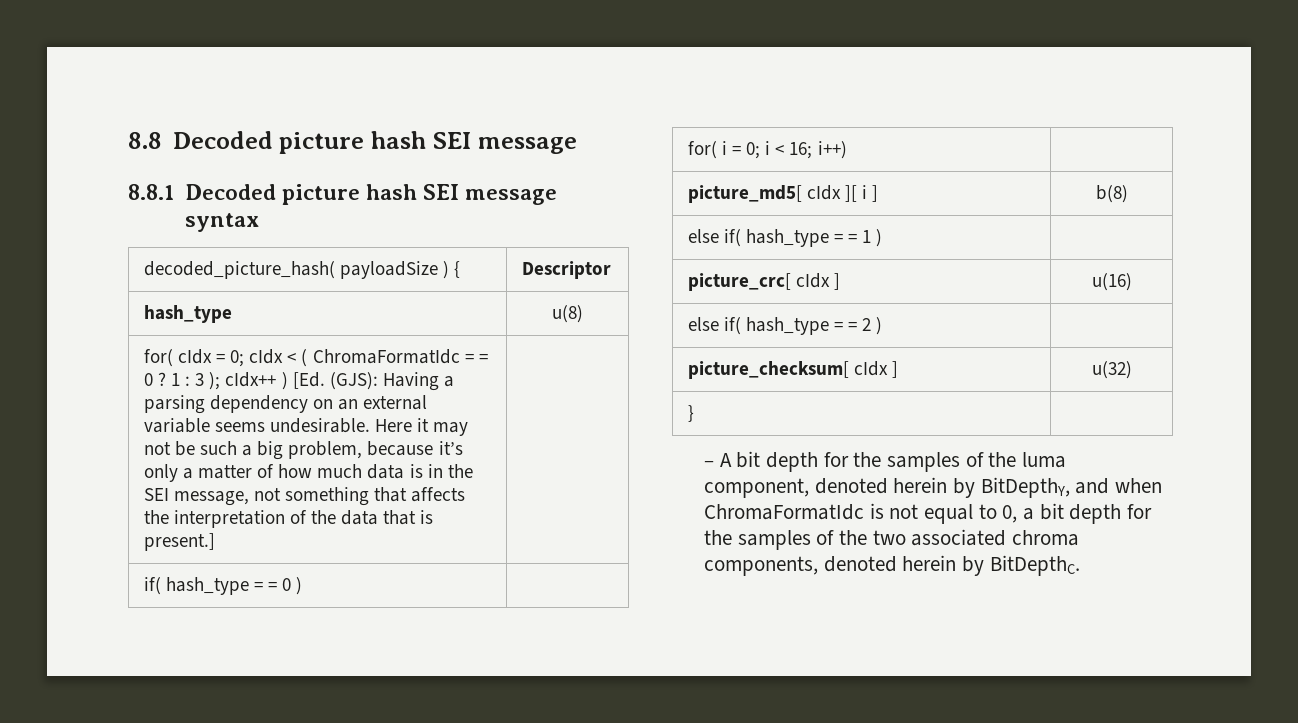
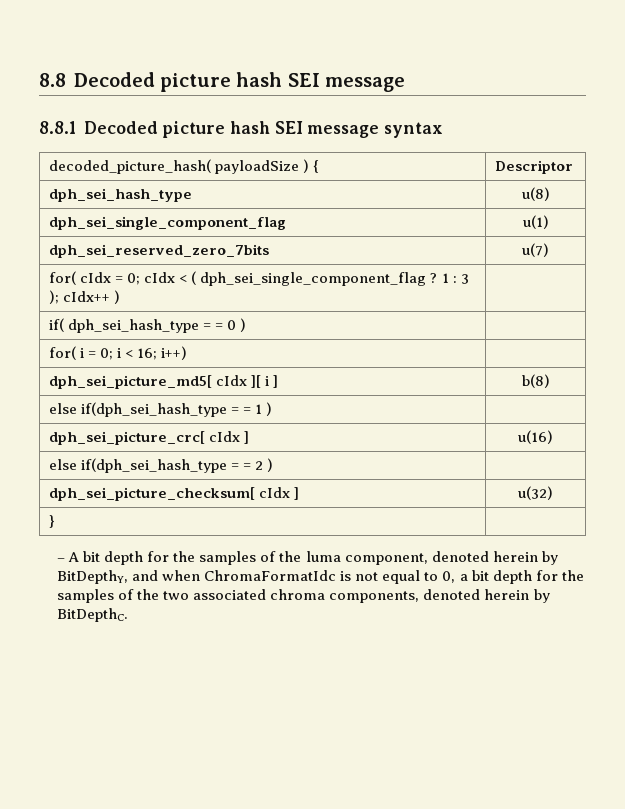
- hash_type | u(8)
+ dph_sei_hash_type | u(8)
+ dph_sei_single_component_flag | u(1)
+ dph_sei_reserved_zero_7bits | u(7)
- for( cIdx = 0; cIdx < ( ChromaFormatIdc = = 0 ?
+ for( cIdx = 0; cIdx < ( dph_sei_single_component_flag ?
- 1 : 3 ); cIdx++ ) [Ed. (GJS): Having a parsing dependency on an external variable seems undesirable. Here it may not be such a big problem, because it’s only a matter of how much data is in the SEI message, not something that affects the interpretation of the data that is present.] |
- if( hash_type = = 0 ) |
+ 1 : 3 ); cIdx++ ) |
+ if( dph_sei_hash_type = = 0 ) |
- picture_md5[ cIdx ][ i ] | b(8)
+ dph_sei_picture_md5[ cIdx ][ i ] | b(8)
- else if( hash_type = = 1 ) |
+ else if(dph_sei_hash_type = = 1 ) |
- picture_crc[ cIdx ] | u(16)
+ dph_sei_picture_crc[ cIdx ] | u(16)
- else if( hash_type = = 2 ) |
+ else if(dph_sei_hash_type = = 2 ) |
- picture_checksum[ cIdx ] | u(32)
+ dph_sei_picture_checksum[ cIdx ] | u(32)

